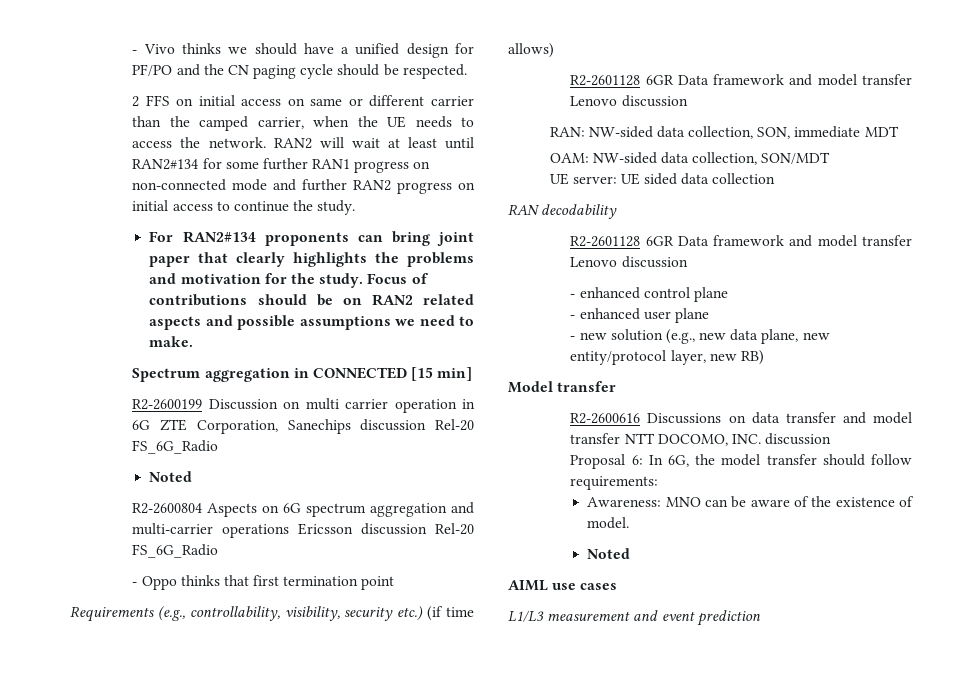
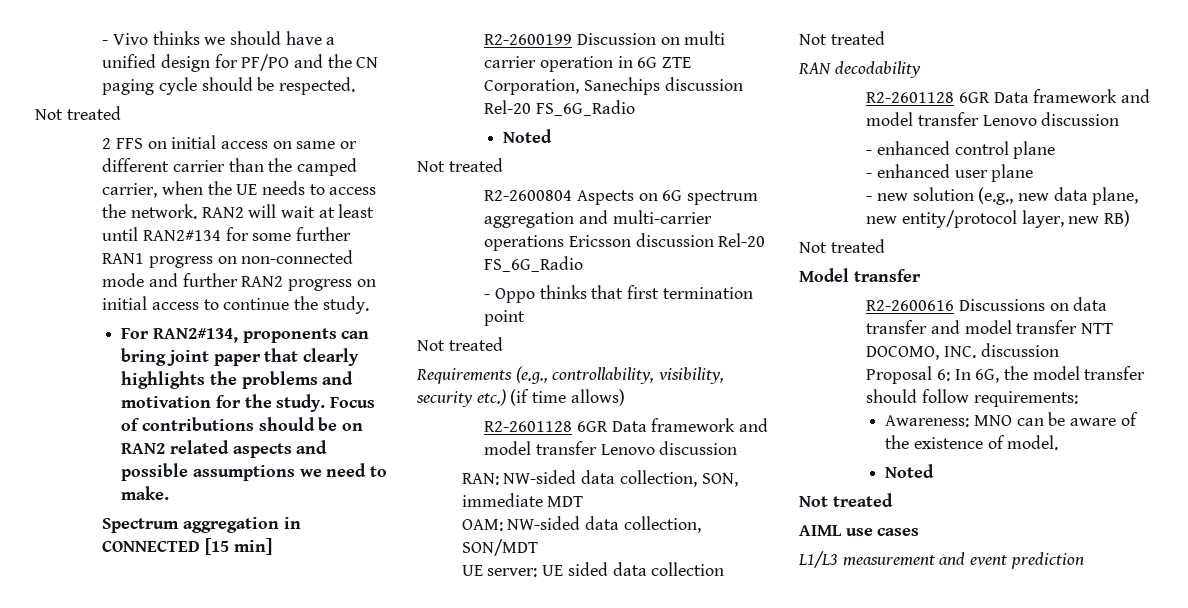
  - Vivo thinks we should have a unified design for PF/PO and the CN paging cycle should be respected.
+ Not treated
- For RAN2#134 proponents can bring joint paper that clearly highlights the problems and motivation for the study.
+ For RAN2#134, proponents can bring joint paper that clearly highlights the problems and motivation for the study.
  R2-2600199 Discussion on multi carrier operation in 6G ZTE Corporation, Sanechips discussion Rel-20 FS_6G_Radio
  Noted
+ Not treated
  - Oppo thinks that first termination point
+ Not treated
  UE server: UE sided data collection
+ Not treated
  - new solution (e.g., new data plane, new entity/protocol layer, new RB)
+ Not treated
  Awareness: MNO can be aware of the existence of model.
  Noted
+ Not treated

